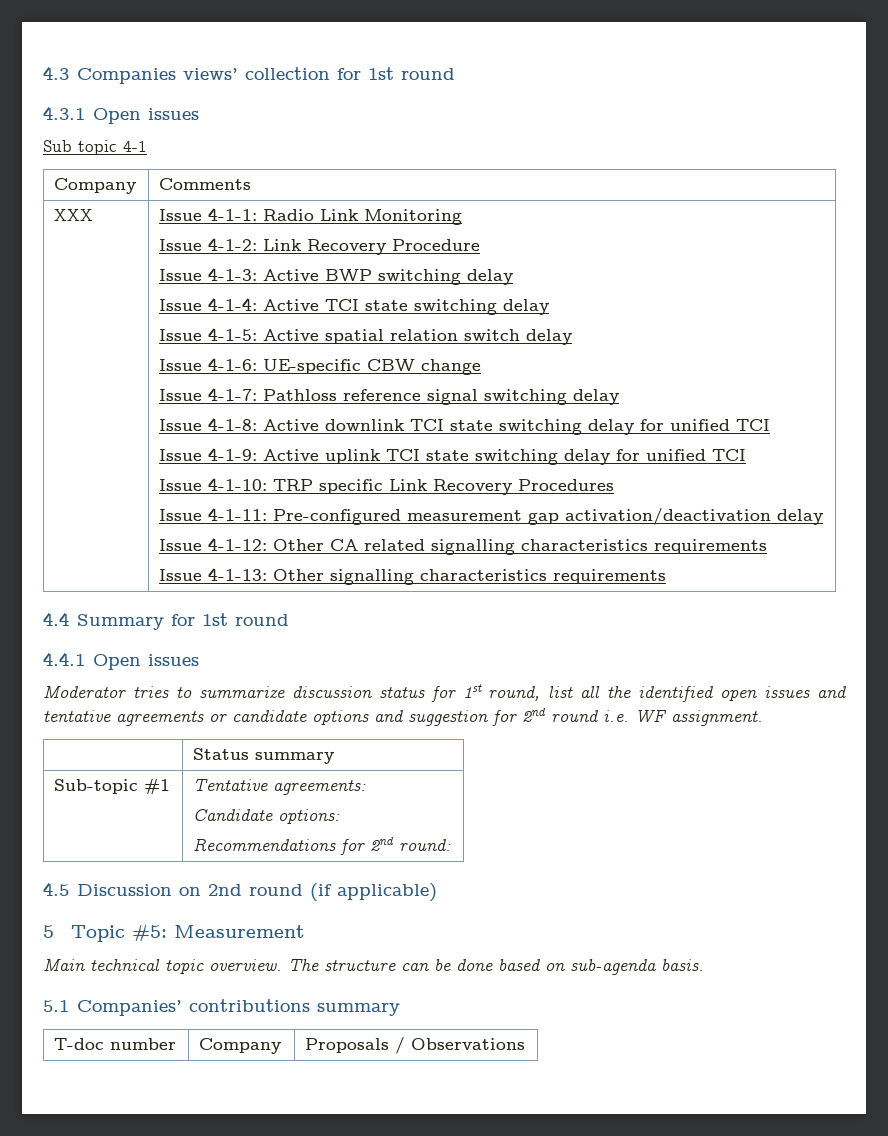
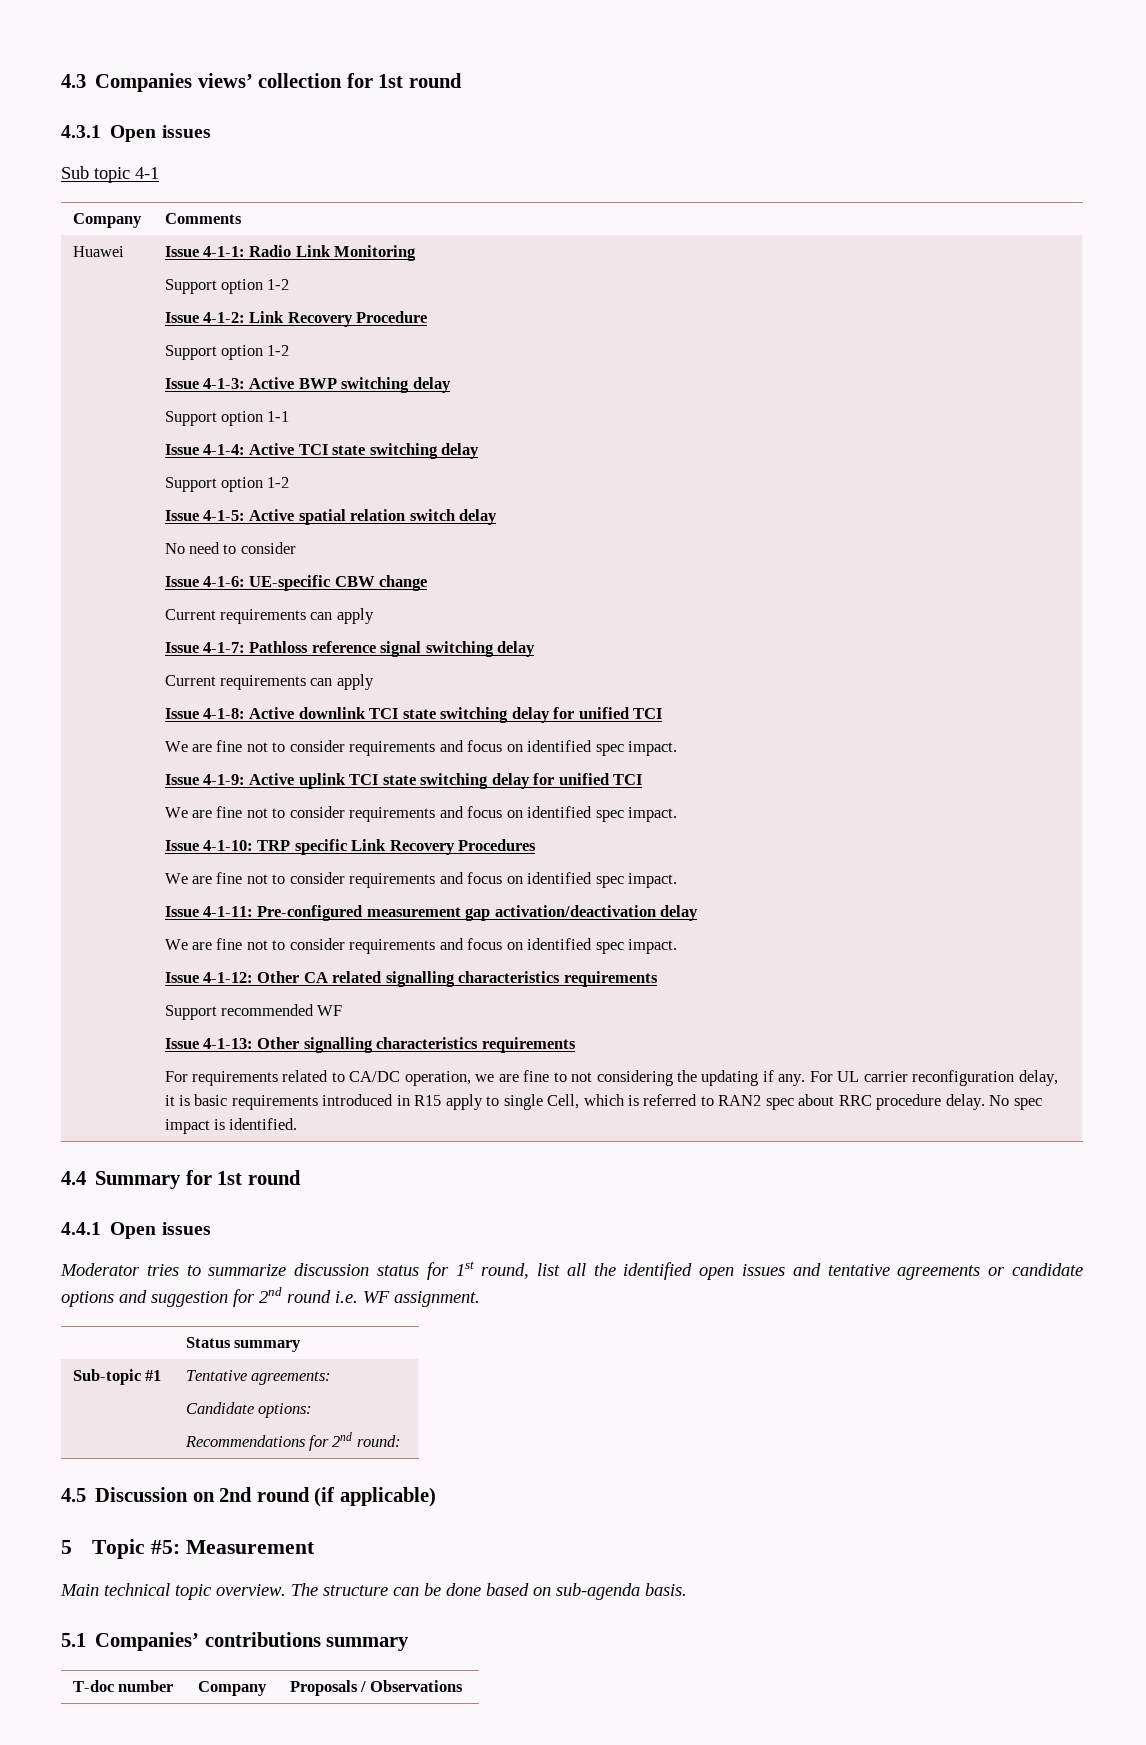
- XXX
+ Huawei
  Issue 4-1-1: Radio Link Monitoring
+ Support option 1-2
  Issue 4-1-2: Link Recovery Procedure
+ Support option 1-2
+ Support option 1-1
  Issue 4-1-4: Active TCI state switching delay
+ Support option 1-2
+ No need to consider
  Issue 4-1-6: UE-specific CBW change
+ Current requirements can apply
  Issue 4-1-7: Pathloss reference signal switching delay
+ Current requirements can apply
  Issue 4-1-8: Active downlink TCI state switching delay for unified TCI
+ We are fine not to consider requirements and focus on identified spec impact.
  Issue 4-1-9: Active uplink TCI state switching delay for unified TCI
+ We are fine not to consider requirements and focus on identified spec impact.
  Issue 4-1-10: TRP specific Link Recovery Procedures
+ We are fine not to consider requirements and focus on identified spec impact.
  Issue 4-1-11: Pre-configured measurement gap activation/deactivation delay
+ We are fine not to consider requirements and focus on identified spec impact.
+ Support recommended WF
+ For requirements related to CA/DC operation, we are fine to not considering the updating if any. For UL carrier reconfiguration delay, it is basic requirements introduced in R15 apply to single Cell, which is referred to RAN2 spec about RRC procedure delay. No spec impact is identified.

